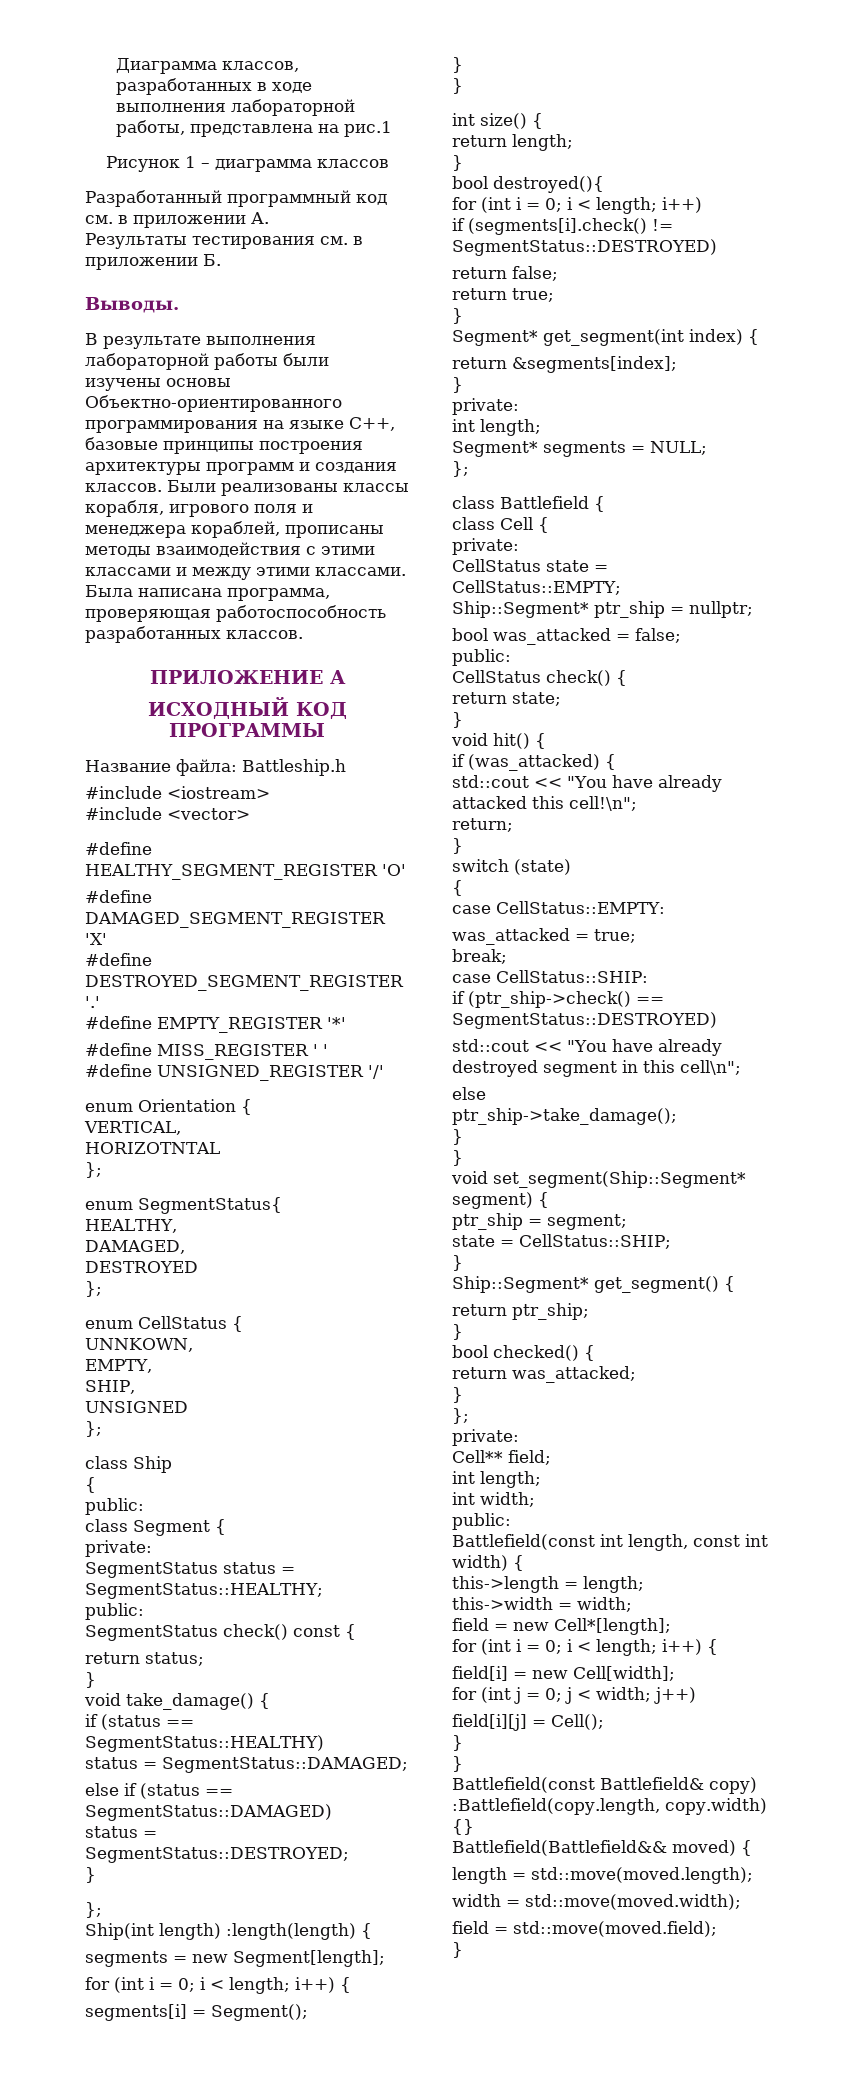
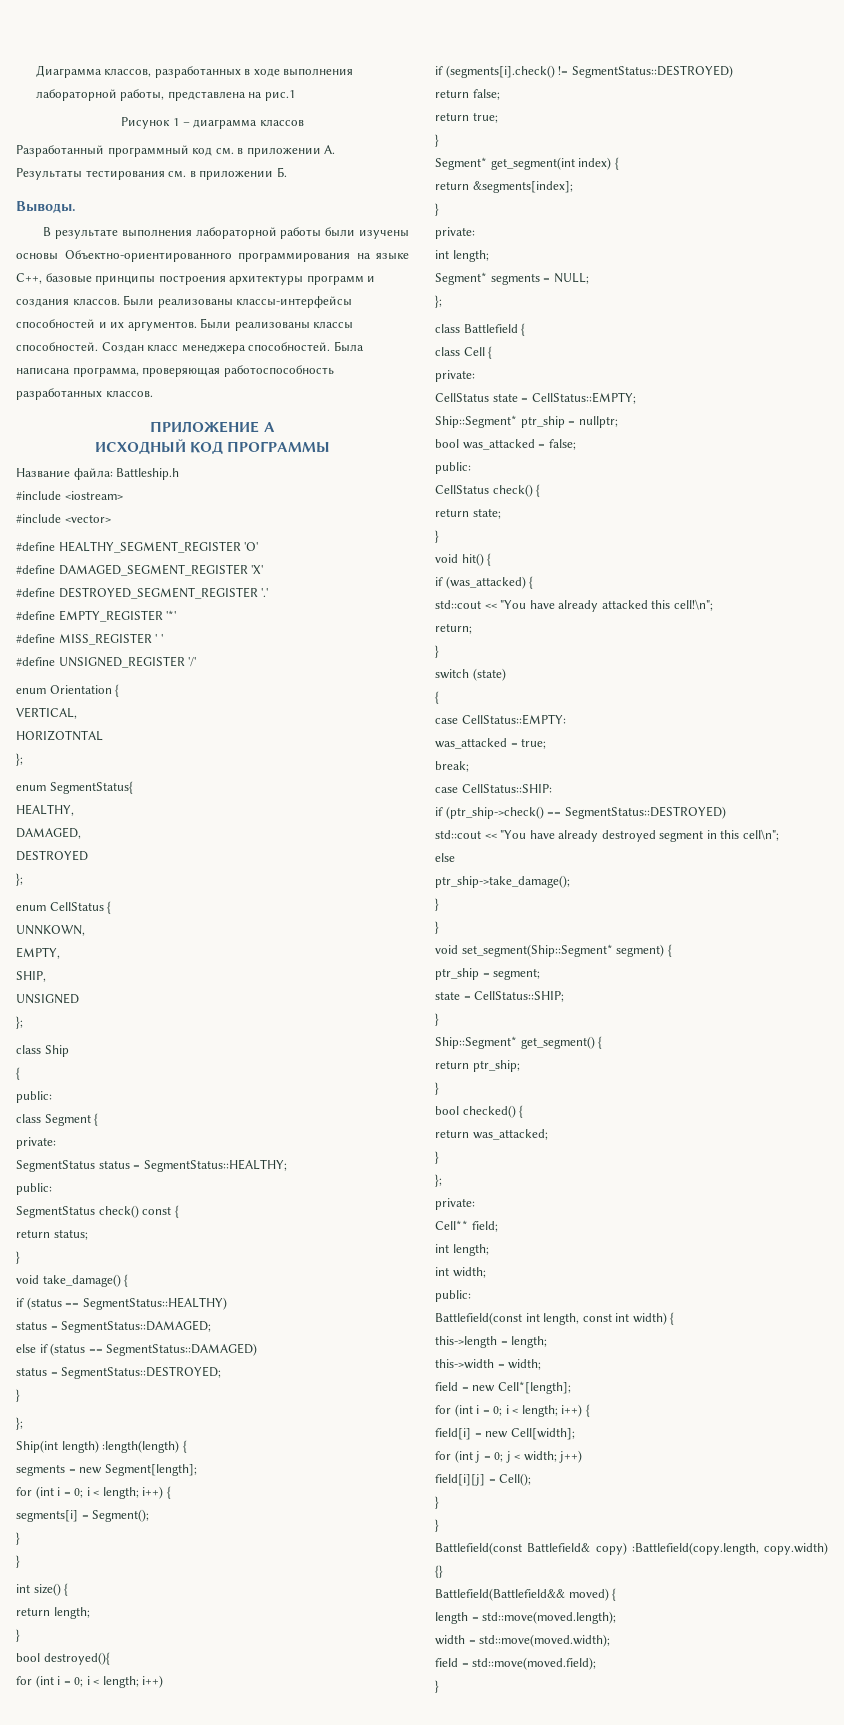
- Были реализованы классы корабля, игрового поля и менеджера кораблей, прописаны методы взаимодействия с этими классами и между этими классами.
+ Были реализованы классы-интерфейсы способностей и их аргументов. Были реализованы классы способностей. Создан класс менеджера способностей.

